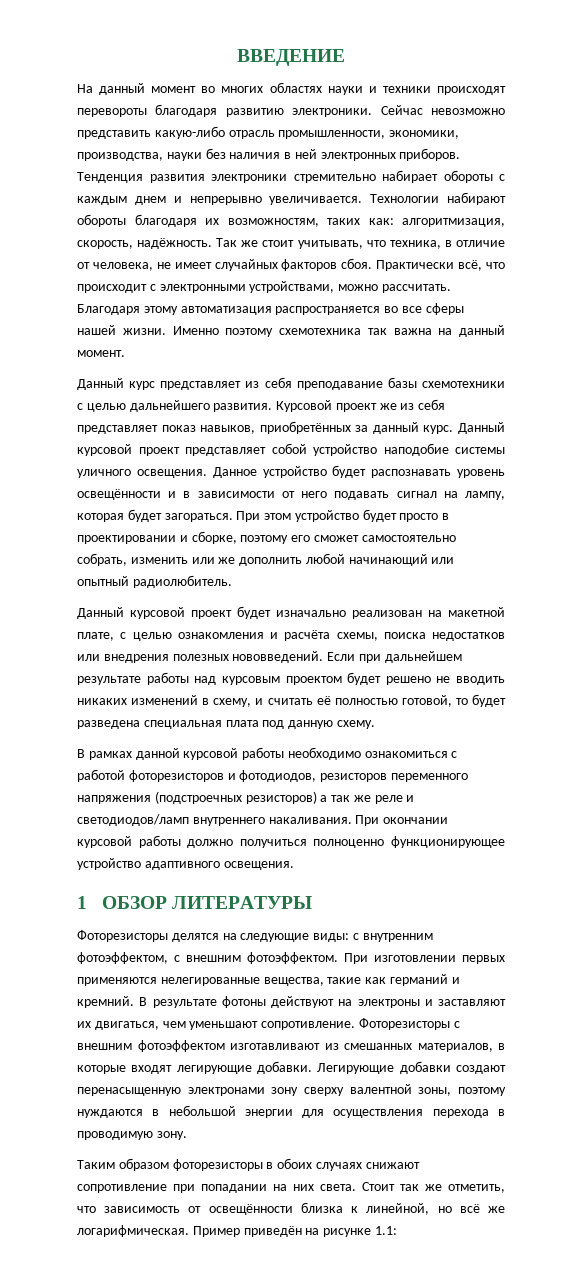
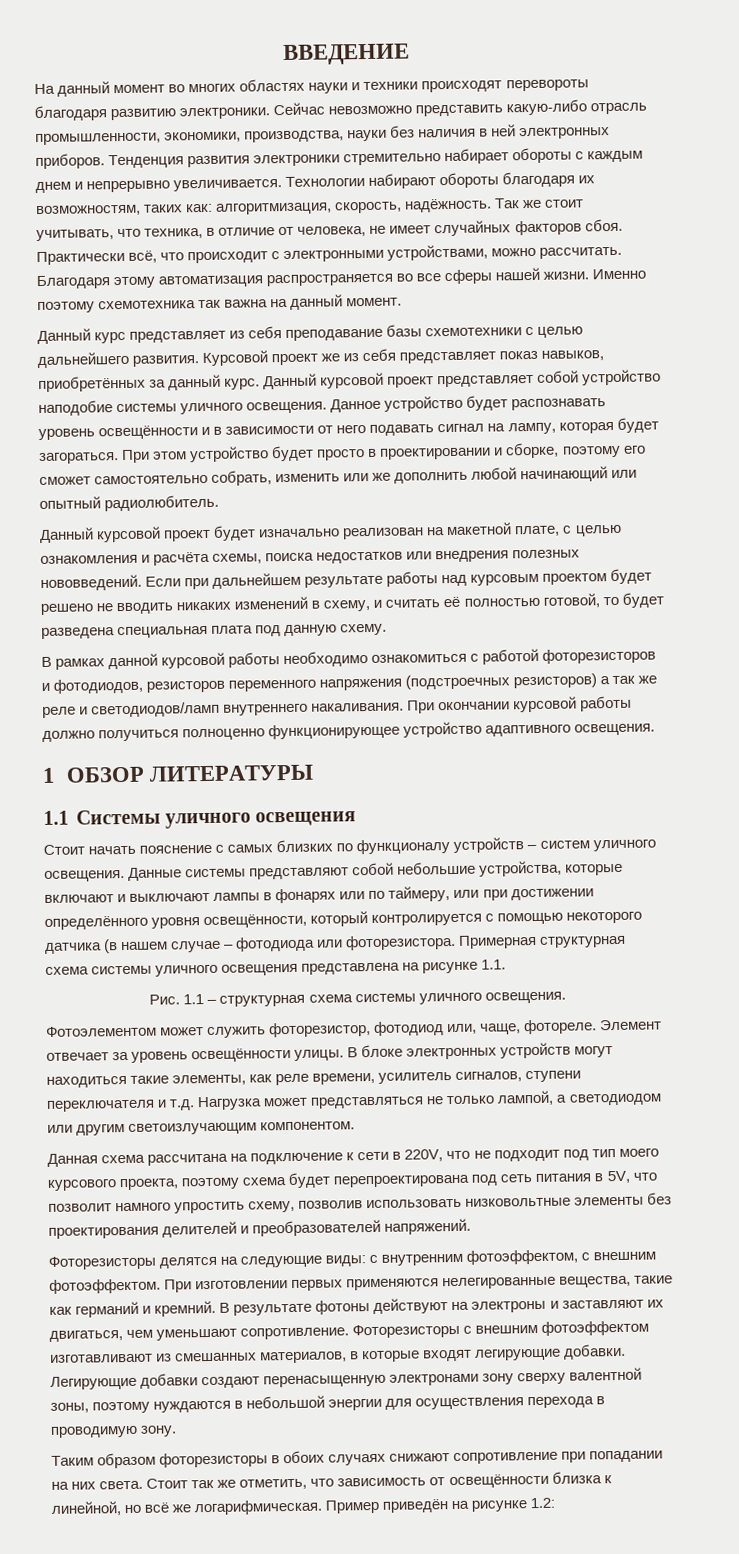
+ 1.1 Системы уличного освещения
+ Стоит начать пояснение с самых близких по функционалу устройств – систем уличного освещения. Данные системы представляют собой небольшие устройства, которые включают и выключают лампы в фонарях или по таймеру, или при достижении определённого уровня освещённости, который контролируется с помощью некоторого датчика (в нашем случае – фотодиода или фоторезистора. Примерная структурная схема системы уличного освещения представлена на рисунке 1.1.
+ Рис. 1.1 – структурная схема системы уличного освещения.
+ Фотоэлементом может служить фоторезистор, фотодиод или, чаще, фотореле. Элемент отвечает за уровень освещённости улицы. В блоке электронных устройств могут находиться такие элементы, как реле времени, усилитель сигналов, ступени переключателя и т.д. Нагрузка может представляться не только лампой, а светодиодом или другим светоизлучающим компонентом.
+ Данная схема рассчитана на подключение к сети в 220V, что не подходит под тип моего курсового проекта, поэтому схема будет перепроектирована под сеть питания в 5V, что позволит намного упростить схему, позволив использовать низковольтные элементы без проектирования делителей и преобразователей напряжений.
- Пример приведён на рисунке 1.1:
+ Пример приведён на рисунке 1.2:

